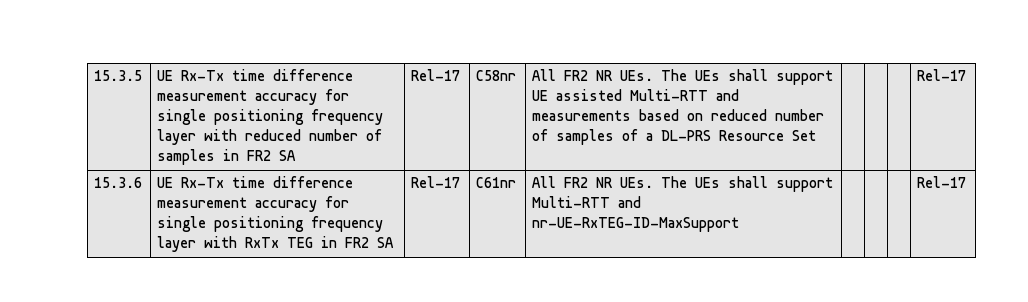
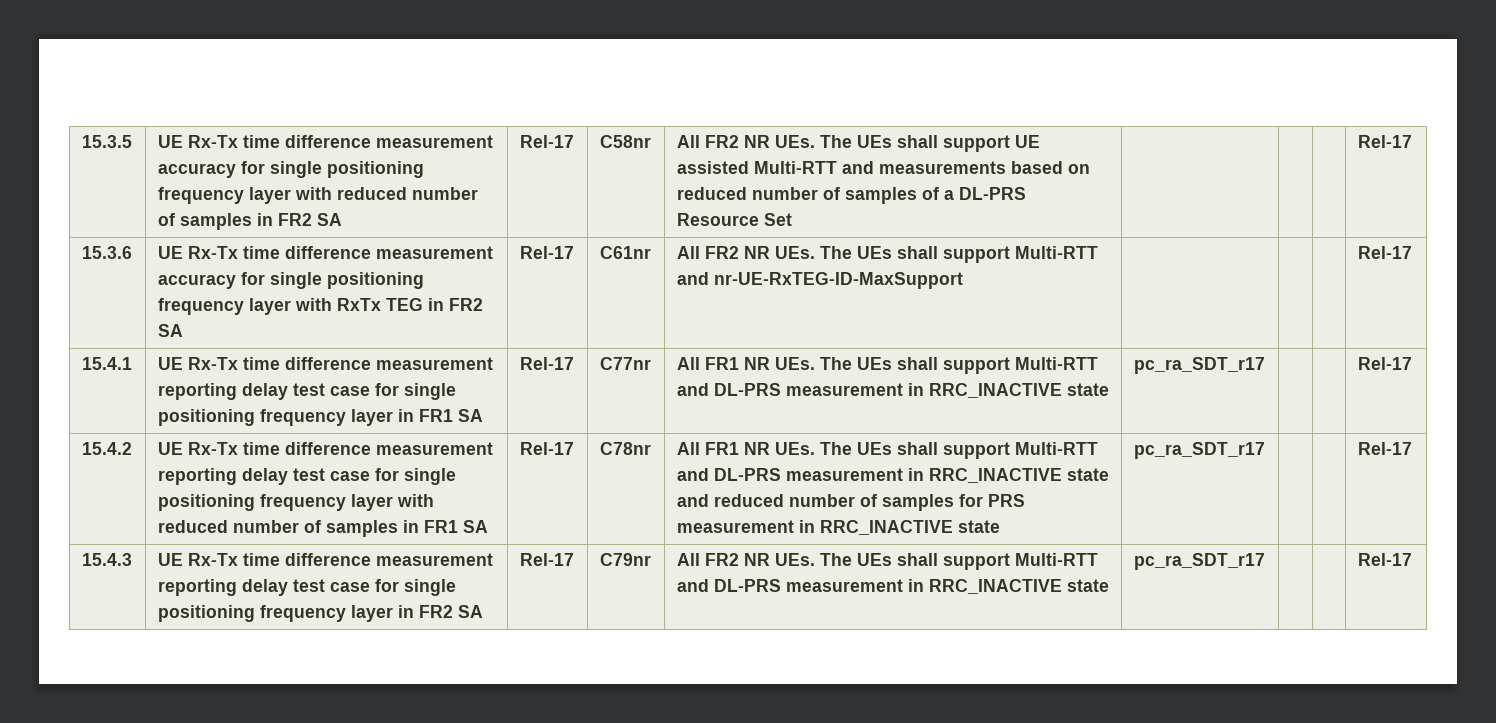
+ 15.4.1 | UE Rx-Tx time difference measurement reporting delay test case for single positioning frequency layer in FR1 SA | Rel-17 | C77nr | All FR1 NR UEs. The UEs shall support Multi-RTT and DL-PRS measurement in RRC_INACTIVE state | pc_ra_SDT_r17 | | | Rel-17
+ 15.4.2 | UE Rx-Tx time difference measurement reporting delay test case for single positioning frequency layer with reduced number of samples in FR1 SA | Rel-17 | C78nr | All FR1 NR UEs. The UEs shall support Multi-RTT and DL-PRS measurement in RRC_INACTIVE state and reduced number of samples for PRS measurement in RRC_INACTIVE state | pc_ra_SDT_r17 | | | Rel-17
+ 15.4.3 | UE Rx-Tx time difference measurement reporting delay test case for single positioning frequency layer in FR2 SA | Rel-17 | C79nr | All FR2 NR UEs. The UEs shall support Multi-RTT and DL-PRS measurement in RRC_INACTIVE state | pc_ra_SDT_r17 | | | Rel-17

